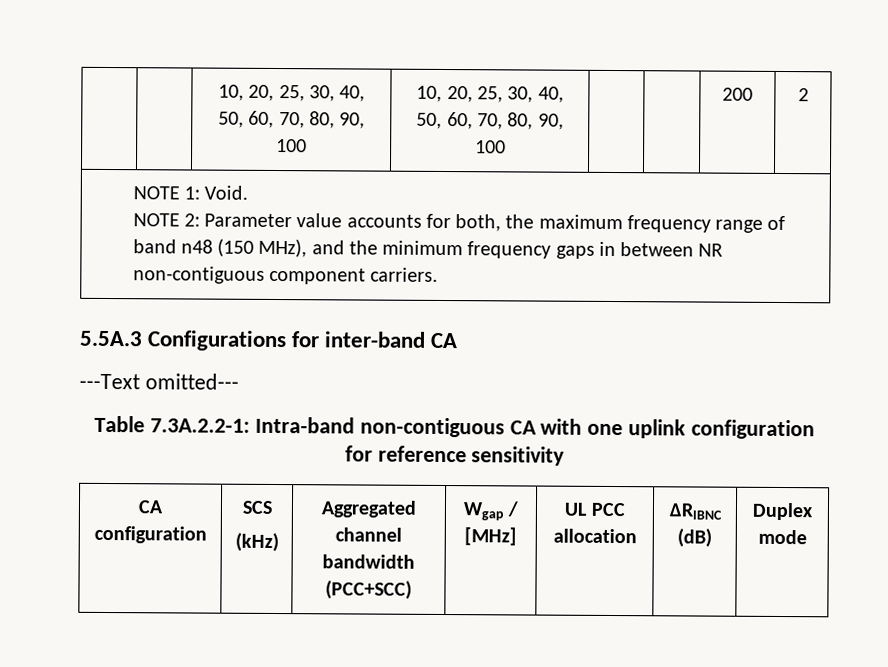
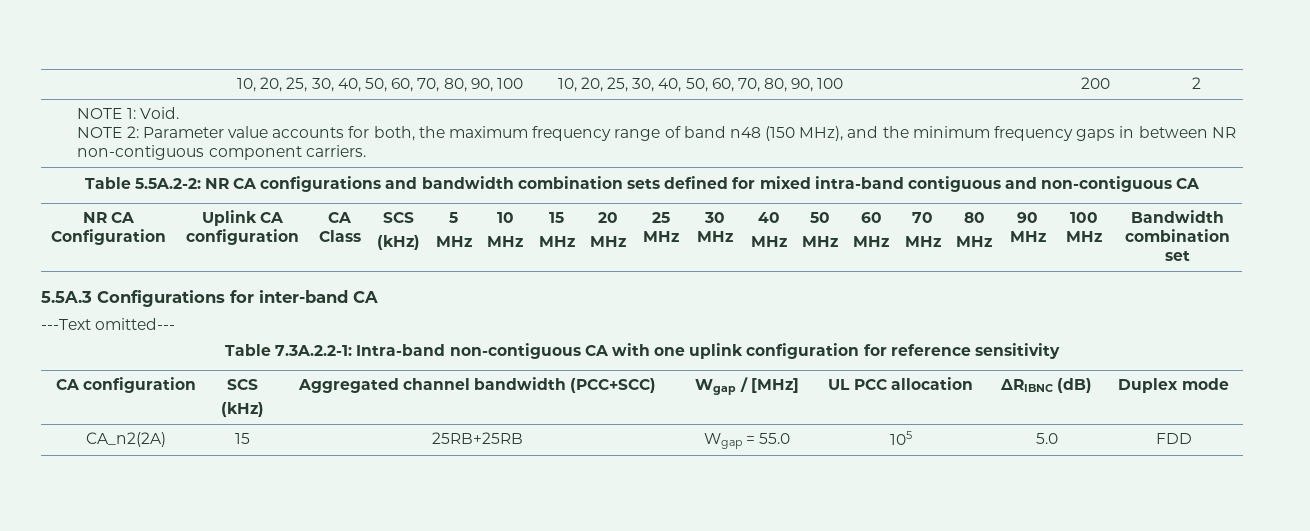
+ Table 5.5A.2-2: NR CA configurations and bandwidth combination sets defined for mixed intra-band contiguous and non-contiguous CA
+ NR CA Configuration | Uplink CA configuration | CA Class | SCS
+ (kHz) | 5
+ MHz | 10
+ MHz | 15
+ MHz | 20
+ MHz | 25 MHz | 30 MHz | 40
+ MHz | 50
+ MHz | 60
+ MHz | 70
+ MHz | 80
+ MHz | 90 MHz | 100 MHz | Bandwidth combination set
+ CA_n2(2A) | 15 | 25RB+25RB | Wgap = 55.0 | 105 | 5.0 | FDD

